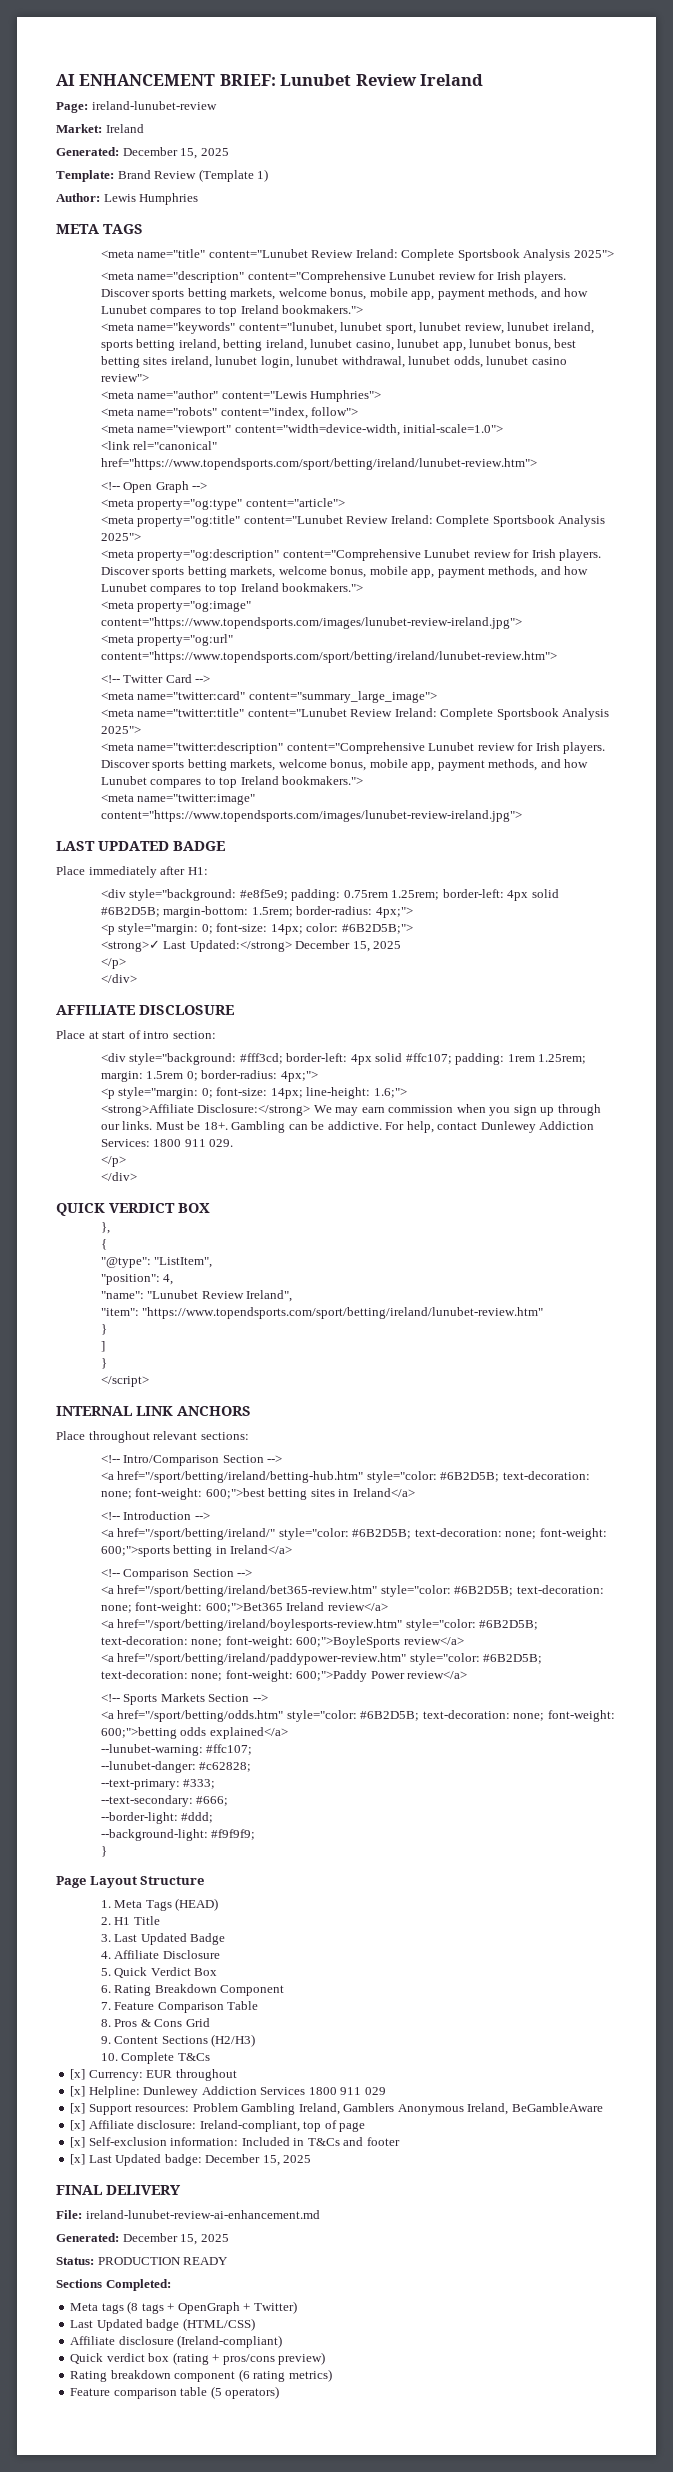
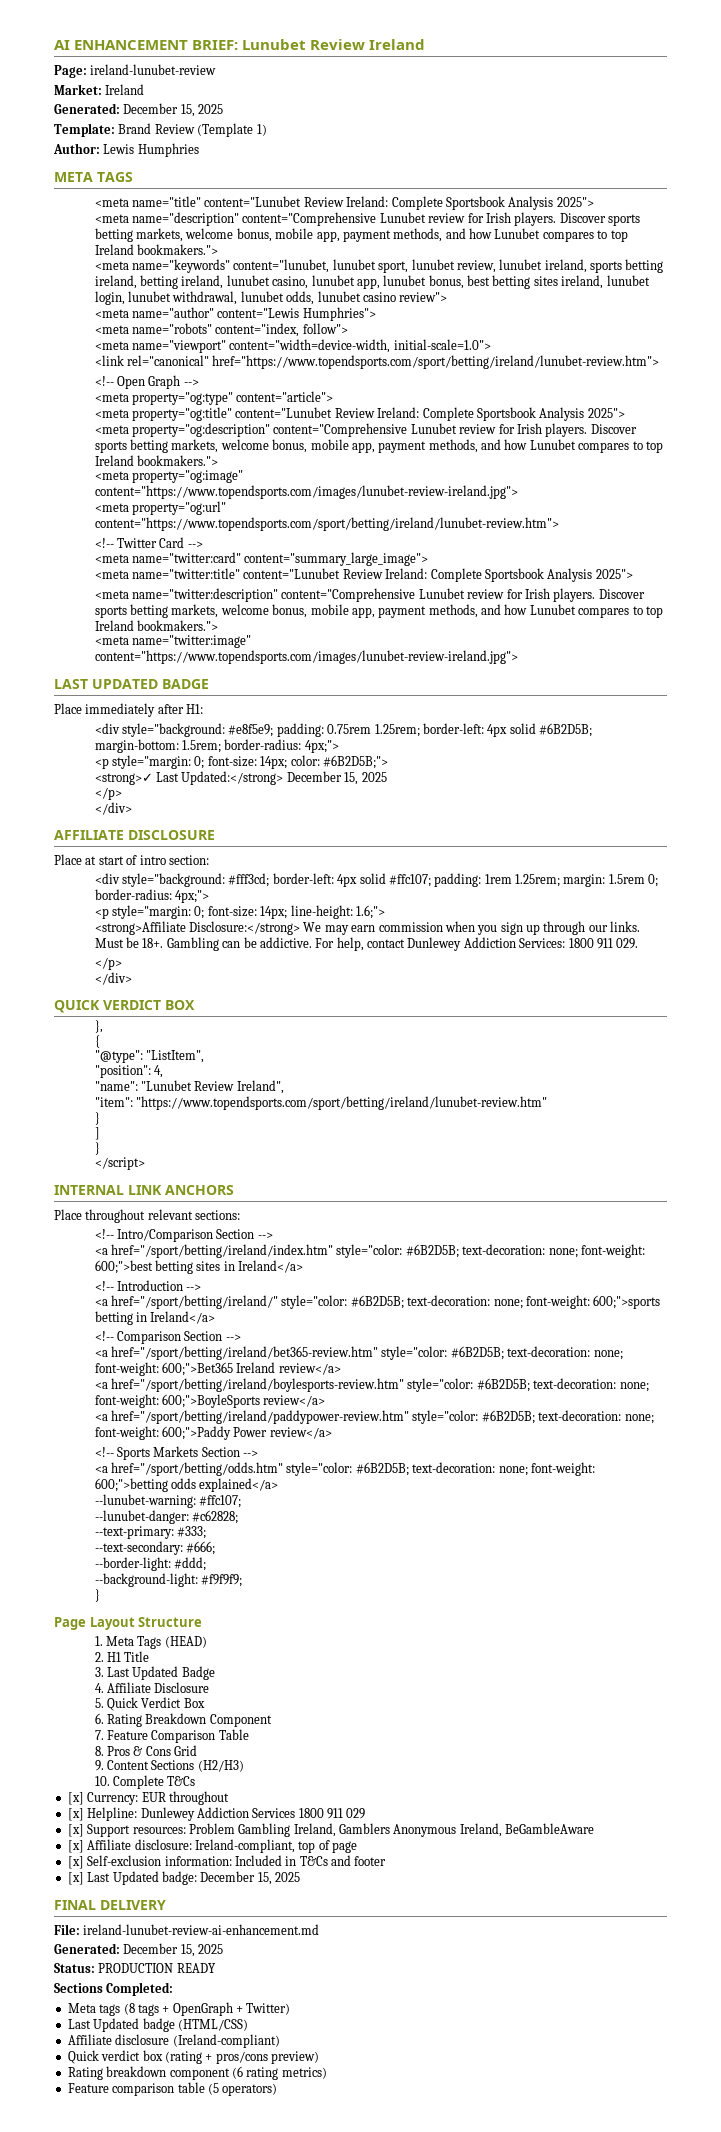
- <a href="/sport/betting/ireland/betting-hub.htm" style="color: #6B2D5B; text-decoration: none; font-weight: 600;">best betting sites in Ireland</a>
+ <a href="/sport/betting/ireland/index.htm" style="color: #6B2D5B; text-decoration: none; font-weight: 600;">best betting sites in Ireland</a>

